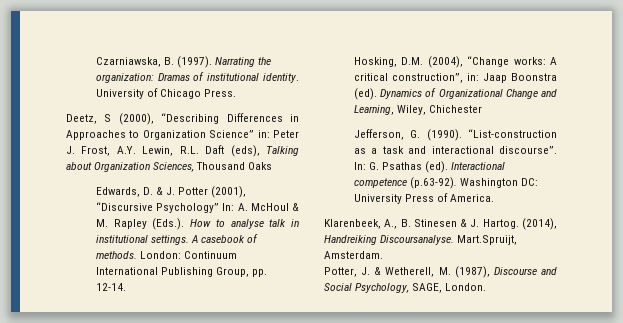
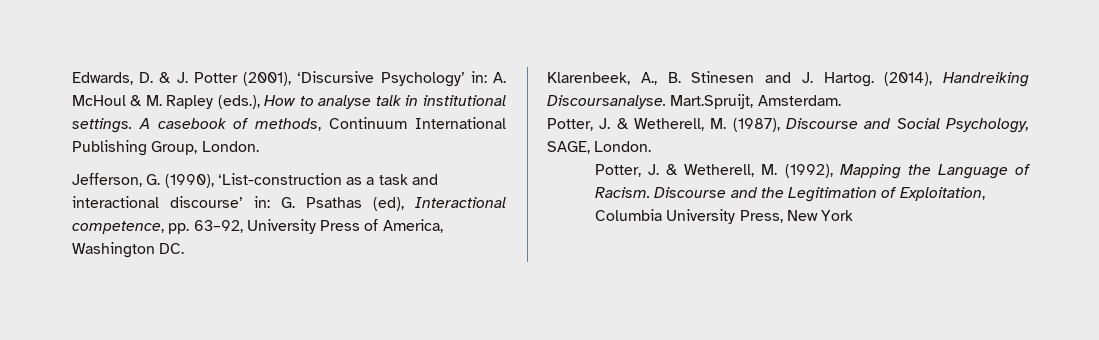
- Czarniawska, B. (1997). Narrating the organization: Dramas of institutional identity. University of Chicago Press.
- Deetz, S (2000), “Describing Differences in Approaches to Organization Science” in: Peter J. Frost, A.Y. Lewin, R.L. Daft (eds), Talking about Organization Sciences, Thousand Oaks
- Edwards, D. & J. Potter (2001), “Discursive Psychology” In: A. McHoul & M. Rapley (Eds.). How to analyse talk in institutional settings.
+ Edwards, D. & J. Potter (2001), ‘Discursive Psychology’ in: A. McHoul & M. Rapley (eds.), How to analyse talk in institutional settings.
- A casebook of methods. London: Continuum International Publishing Group, pp. 12-14.
- Hosking, D.M. (2004), “Change works: A critical construction”, in: Jaap Boonstra (ed). Dynamics of Organizational Change and Learning, Wiley, Chichester
+ A casebook of methods, Continuum International Publishing Group, London.
- Jefferson, G. (1990). “List-construction as a task and interactional discourse”. In: G. Psathas (ed). Interactional competence (p.63-92). Washington DC: University Press of America.
+ Jefferson, G. (1990), ‘List-construction as a task and interactional discourse’ in: G. Psathas (ed), Interactional competence, pp. 63–92, University Press of America, Washington DC.
- Klarenbeek, A., B. Stinesen & J. Hartog.
+ Klarenbeek, A., B. Stinesen and J. Hartog.
+ Potter, J. & Wetherell, M. (1992), Mapping the Language of Racism. Discourse and the Legitimation of Exploitation, Columbia University Press, New York

